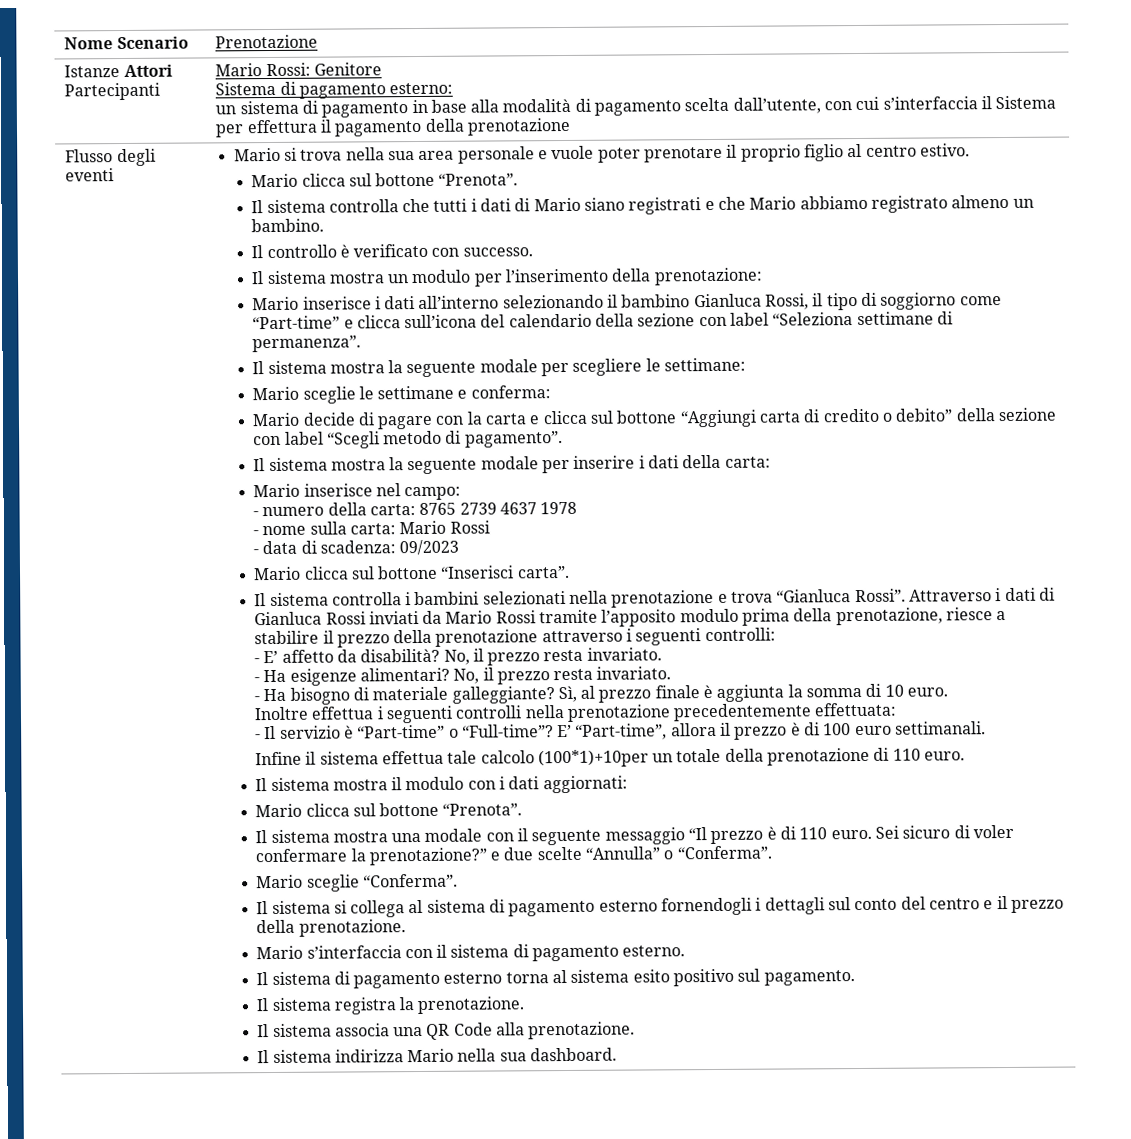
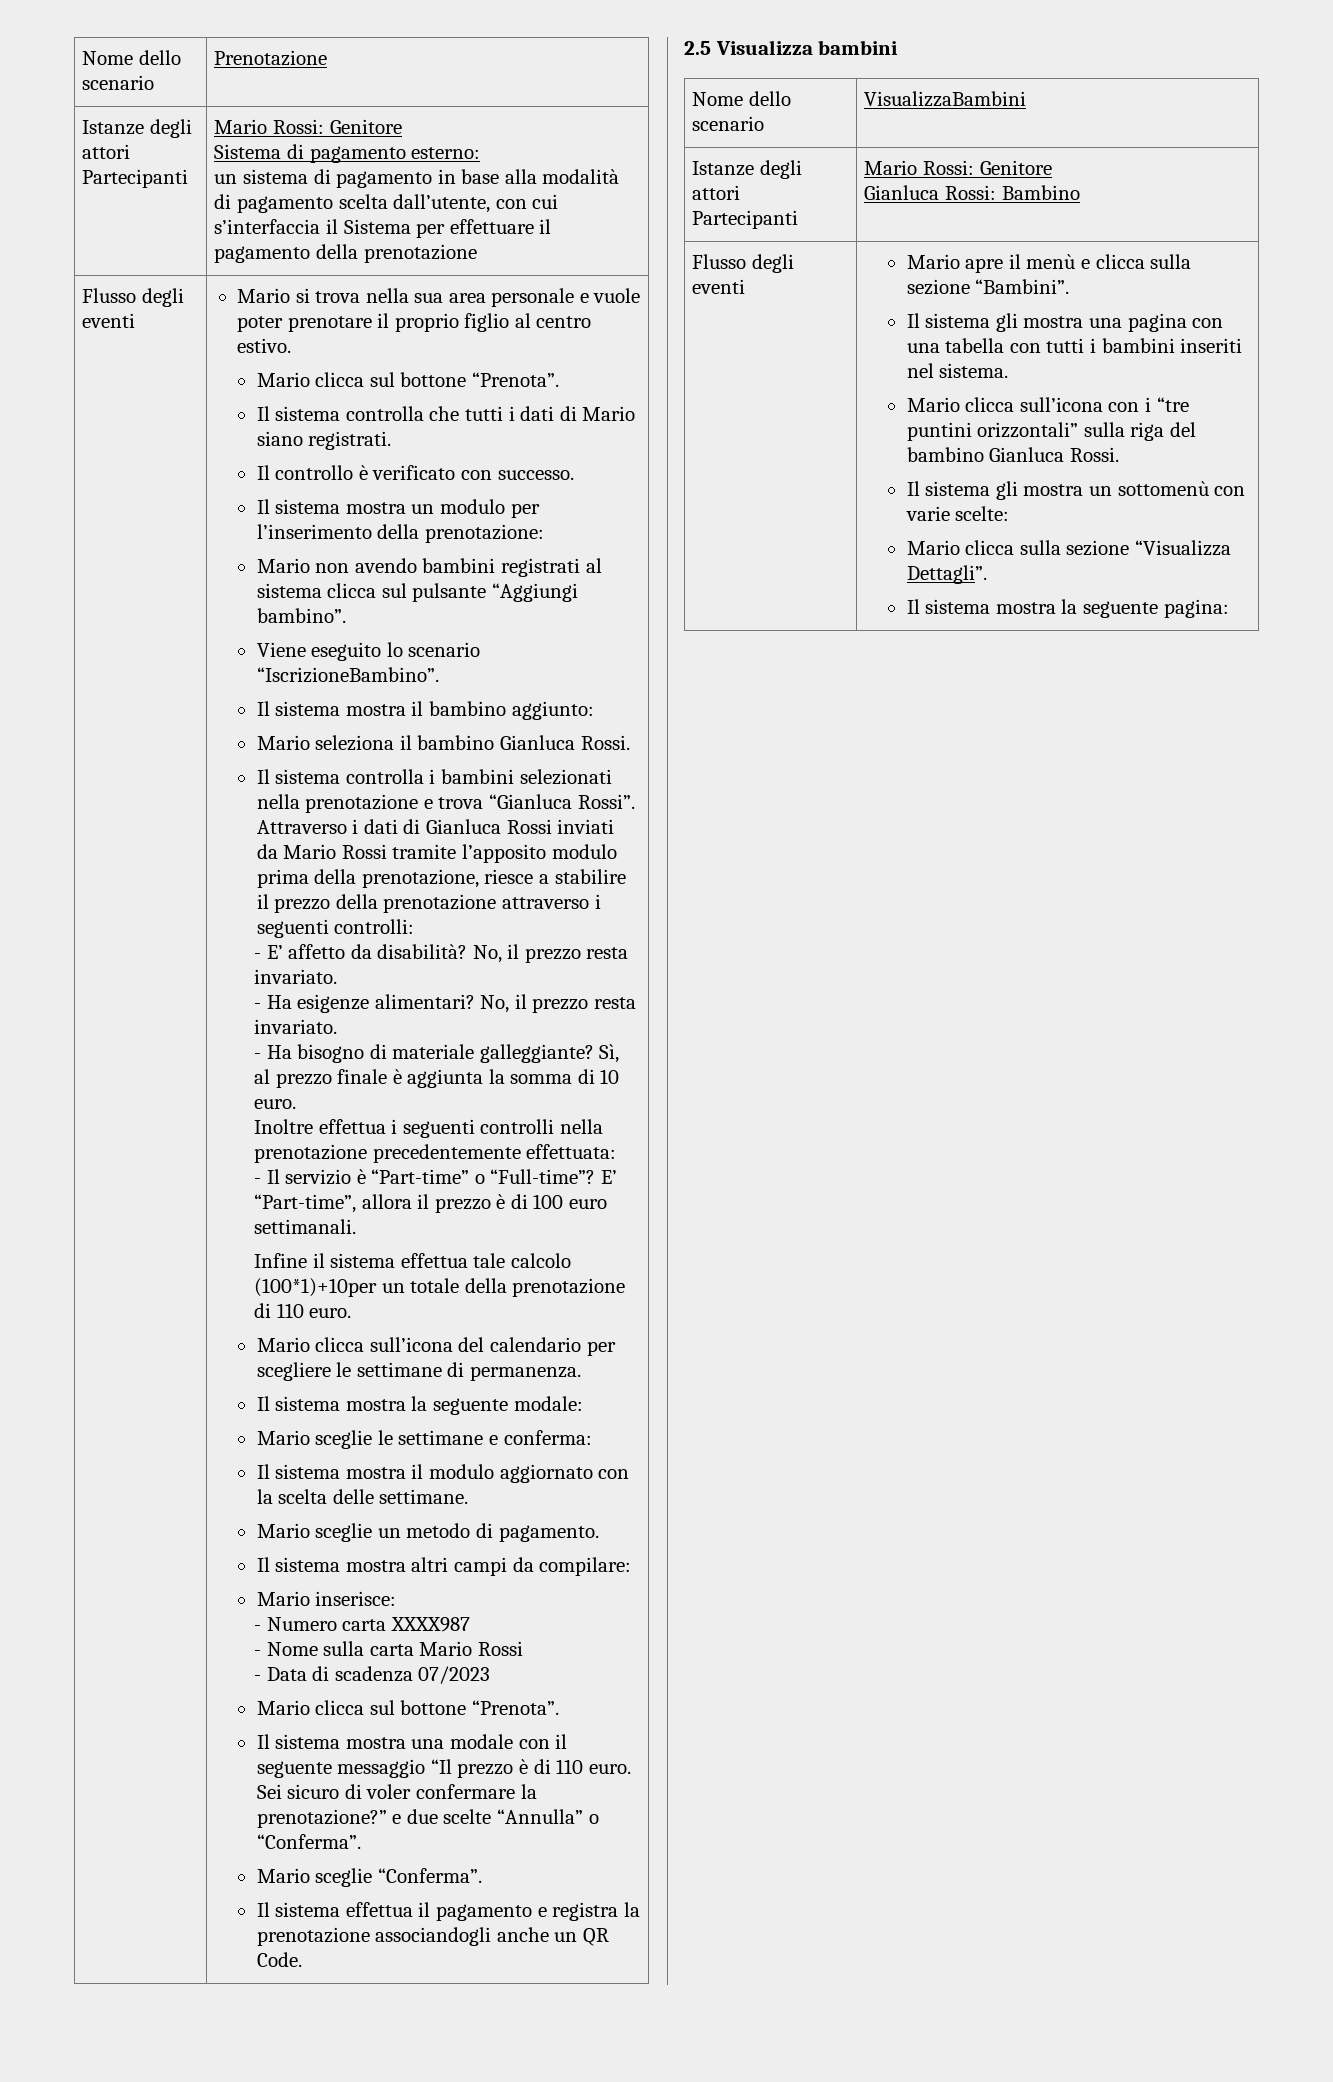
- Nome Scenario | Prenotazione
- Istanze Attori Partecipanti | Mario Rossi: Genitore
+ Nome dello scenario | Prenotazione
+ Istanze degli attori Partecipanti | Mario Rossi: Genitore
  Sistema di pagamento esterno:
- un sistema di pagamento in base alla modalità di pagamento scelta dall’utente, con cui s’interfaccia il Sistema per effettura il pagamento della prenotazione
+ un sistema di pagamento in base alla modalità di pagamento scelta dall’utente, con cui s’interfaccia il Sistema per effettuare il pagamento della prenotazione
- Il sistema controlla che tutti i dati di Mario siano registrati e che Mario abbiamo registrato almeno un bambino.
+ Il sistema controlla che tutti i dati di Mario siano registrati.
- Mario inserisce i dati all’interno selezionando il bambino Gianluca Rossi, il tipo di soggiorno come “Part-time” e clicca sull’icona del calendario della sezione con label “Seleziona settimane di permanenza”.
- Il sistema mostra la seguente modale per scegliere le settimane:
- Mario sceglie le settimane e conferma:
- Mario decide di pagare con la carta e clicca sul bottone “Aggiungi carta di credito o debito” della sezione con label “Scegli metodo di pagamento”.
- Il sistema mostra la seguente modale per inserire i dati della carta:
- Mario inserisce nel campo:
- - numero della carta: 8765 2739 4637 1978
- - nome sulla carta: Mario Rossi
- - data di scadenza: 09/2023
- Mario clicca sul bottone “Inserisci carta”.
+ Mario non avendo bambini registrati al sistema clicca sul pulsante “Aggiungi bambino”.
+ Viene eseguito lo scenario “IscrizioneBambino”.
+ Il sistema mostra il bambino aggiunto:
+ Mario seleziona il bambino Gianluca Rossi.
+ Mario clicca sull’icona del calendario per scegliere le settimane di permanenza.
+ Il sistema mostra la seguente modale:
+ Mario sceglie le settimane e conferma:
- Il sistema mostra il modulo con i dati aggiornati:
+ Il sistema mostra il modulo aggiornato con la scelta delle settimane.
+ Mario sceglie un metodo di pagamento.
+ Il sistema mostra altri campi da compilare:
+ Mario inserisce:
+ - Numero carta XXXX987
+ - Nome sulla carta Mario Rossi
+ - Data di scadenza 07/2023
- Il sistema si collega al sistema di pagamento esterno fornendogli i dettagli sul conto del centro e il prezzo della prenotazione.
- Mario s’interfaccia con il sistema di pagamento esterno.
- Il sistema di pagamento esterno torna al sistema esito positivo sul pagamento.
- Il sistema registra la prenotazione.
- Il sistema associa una QR Code alla prenotazione.
- Il sistema indirizza Mario nella sua dashboard.
+ Il sistema effettua il pagamento e registra la prenotazione associandogli anche un QR Code.
+ 2.5 Visualizza bambini
+ Nome dello scenario | VisualizzaBambini
+ Istanze degli attori Partecipanti | Mario Rossi: Genitore
+ Gianluca Rossi: Bambino
+ Flusso degli eventi | Mario apre il menù e clicca sulla sezione “Bambini”.
+ Il sistema gli mostra una pagina con una tabella con tutti i bambini inseriti nel sistema.
+ Mario clicca sull’icona con i “tre puntini orizzontali” sulla riga del bambino Gianluca Rossi.
+ Il sistema gli mostra un sottomenù con varie scelte:
+ Mario clicca sulla sezione “Visualizza Dettagli”.
+ Il sistema mostra la seguente pagina:

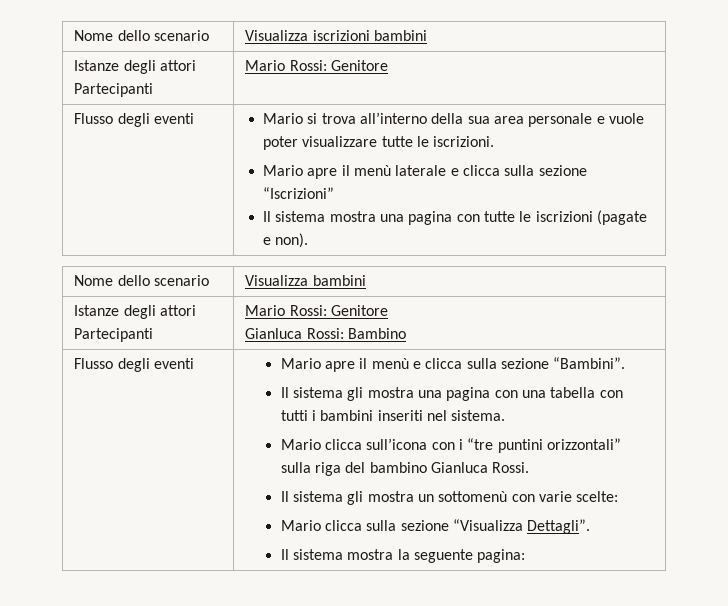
- Nome dello scenario | Prenotazione
+ Nome dello scenario | Visualizza iscrizioni bambini
  Istanze degli attori Partecipanti | Mario Rossi: Genitore
- Sistema di pagamento esterno:
- un sistema di pagamento in base alla modalità di pagamento scelta dall’utente, con cui s’interfaccia il Sistema per effettuare il pagamento della prenotazione
- Mario si trova nella sua area personale e vuole poter prenotare il proprio figlio al centro estivo.
- Mario clicca sul bottone “Prenota”.
- Il sistema controlla che tutti i dati di Mario siano registrati.
- Il controllo è verificato con successo.
- Il sistema mostra un modulo per l’inserimento della prenotazione:
- Mario non avendo bambini registrati al sistema clicca sul pulsante “Aggiungi bambino”.
- Viene eseguito lo scenario “IscrizioneBambino”.
- Il sistema mostra il bambino aggiunto:
- Mario seleziona il bambino Gianluca Rossi.
- Il sistema controlla i bambini selezionati nella prenotazione e trova “Gianluca Rossi”. Attraverso i dati di Gianluca Rossi inviati da Mario Rossi tramite l’apposito modulo prima della prenotazione, riesce a stabilire il prezzo della prenotazione attraverso i seguenti controlli:
- - E’ affetto da disabilità? No, il prezzo resta invariato.
- - Ha esigenze alimentari? No, il prezzo resta invariato.
- - Ha bisogno di materiale galleggiante? Sì, al prezzo finale è aggiunta la somma di 10 euro.
- Inoltre effettua i seguenti controlli nella prenotazione precedentemente effettuata:
- - Il servizio è “Part-time” o “Full-time”? E’ “Part-time”, allora il prezzo è di 100 euro settimanali.
- Infine il sistema effettua tale calcolo (100*1)+10per un totale della prenotazione di 110 euro.
- Mario clicca sull’icona del calendario per scegliere le settimane di permanenza.
- Il sistema mostra la seguente modale:
- Mario sceglie le settimane e conferma:
- Il sistema mostra il modulo aggiornato con la scelta delle settimane.
- Mario sceglie un metodo di pagamento.
- Il sistema mostra altri campi da compilare:
- Mario inserisce:
- - Numero carta XXXX987
- - Nome sulla carta Mario Rossi
- - Data di scadenza 07/2023
- Mario clicca sul bottone “Prenota”.
- Il sistema mostra una modale con il seguente messaggio “Il prezzo è di 110 euro. Sei sicuro di voler confermare la prenotazione?” e due scelte “Annulla” o “Conferma”.
- Mario sceglie “Conferma”.
- Il sistema effettua il pagamento e registra la prenotazione associandogli anche un QR Code.
- 2.5 Visualizza bambini
- Nome dello scenario | VisualizzaBambini
+ Mario si trova all’interno della sua area personale e vuole poter visualizzare tutte le iscrizioni.
+ Mario apre il menù laterale e clicca sulla sezione “Iscrizioni”
+ Il sistema mostra una pagina con tutte le iscrizioni (pagate e non).
+ Nome dello scenario | Visualizza bambini

